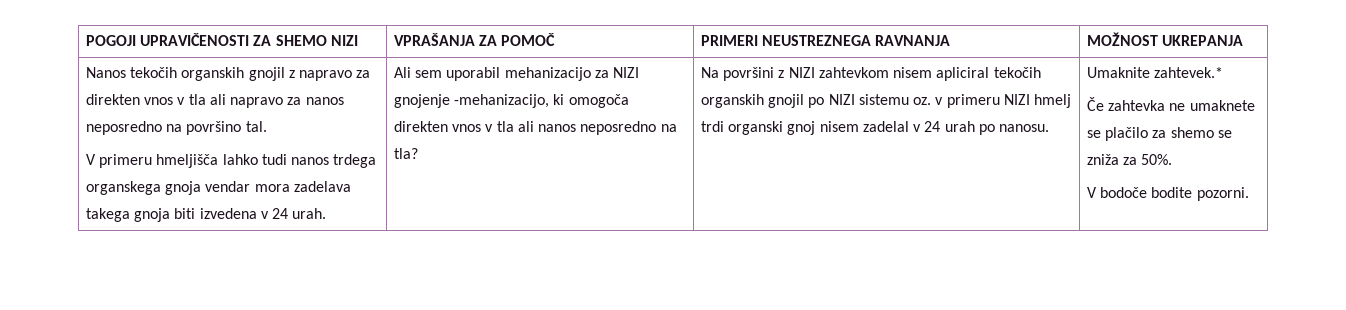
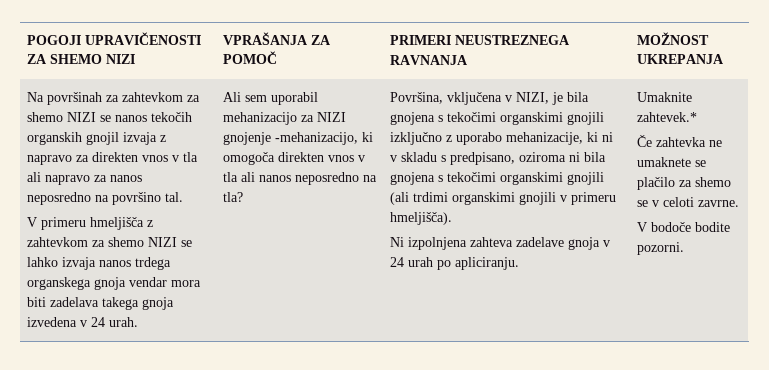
- Nanos tekočih organskih gnojil z napravo za direkten vnos v tla ali napravo za nanos neposredno na površino tal.
+ Na površinah za zahtevkom za shemo NIZI se nanos tekočih organskih gnojil izvaja z napravo za direkten vnos v tla ali napravo za nanos neposredno na površino tal.
- V primeru hmeljišča lahko tudi nanos trdega organskega gnoja vendar mora zadelava takega gnoja biti izvedena v 24 urah.
+ V primeru hmeljišča z zahtevkom za shemo NIZI se lahko izvaja nanos trdega organskega gnoja vendar mora biti zadelava takega gnoja izvedena v 24 urah.
- Na površini z NIZI zahtevkom nisem apliciral tekočih organskih gnojil po NIZI sistemu oz. v primeru NIZI hmelj trdi organski gnoj nisem zadelal v 24 urah po nanosu.
+ Površina, vključena v NIZI, je bila gnojena s tekočimi organskimi gnojili izključno z uporabo mehanizacije, ki ni v skladu s predpisano, oziroma ni bila gnojena s tekočimi organskimi gnojili (ali trdimi organskimi gnojili v primeru hmeljišča).
+ Ni izpolnjena zahteva zadelave gnoja v 24 urah po apliciranju.
- Če zahtevka ne umaknete se plačilo za shemo se zniža za 50%.
+ Če zahtevka ne umaknete se plačilo za shemo se v celoti zavrne.

